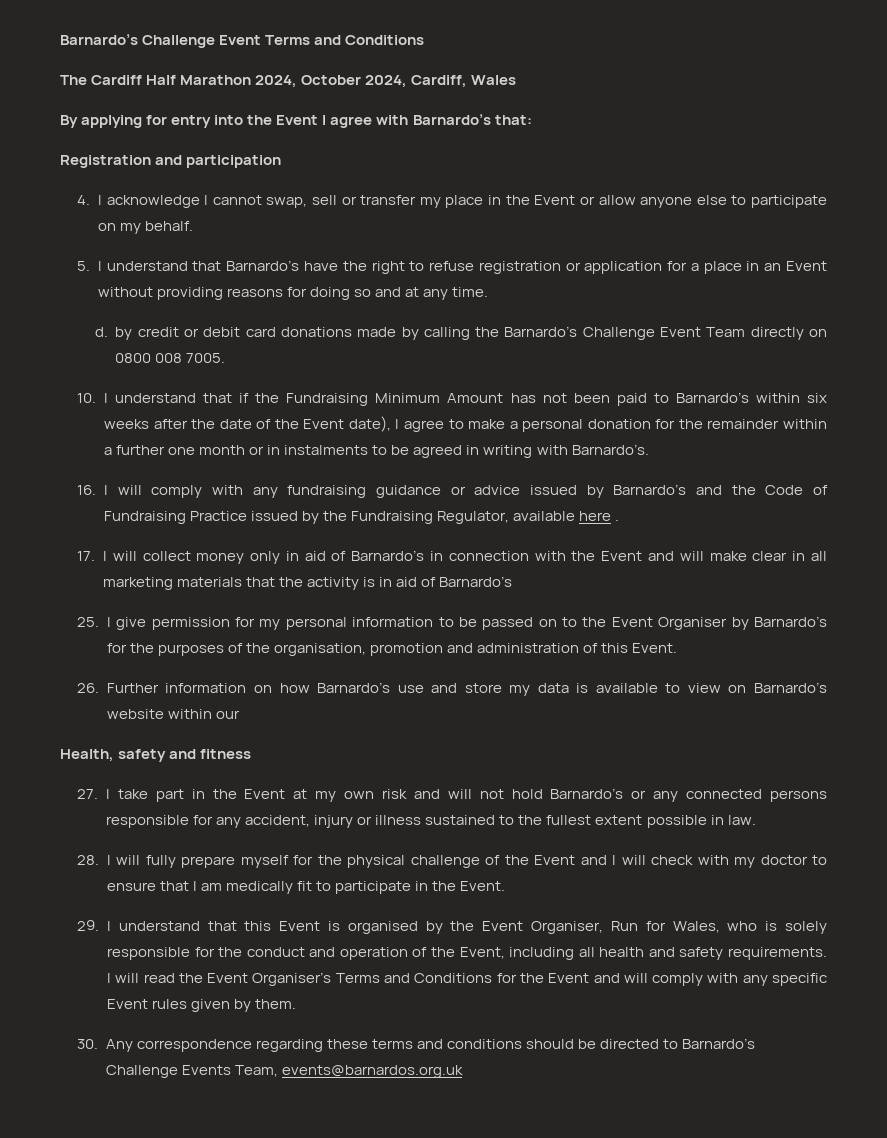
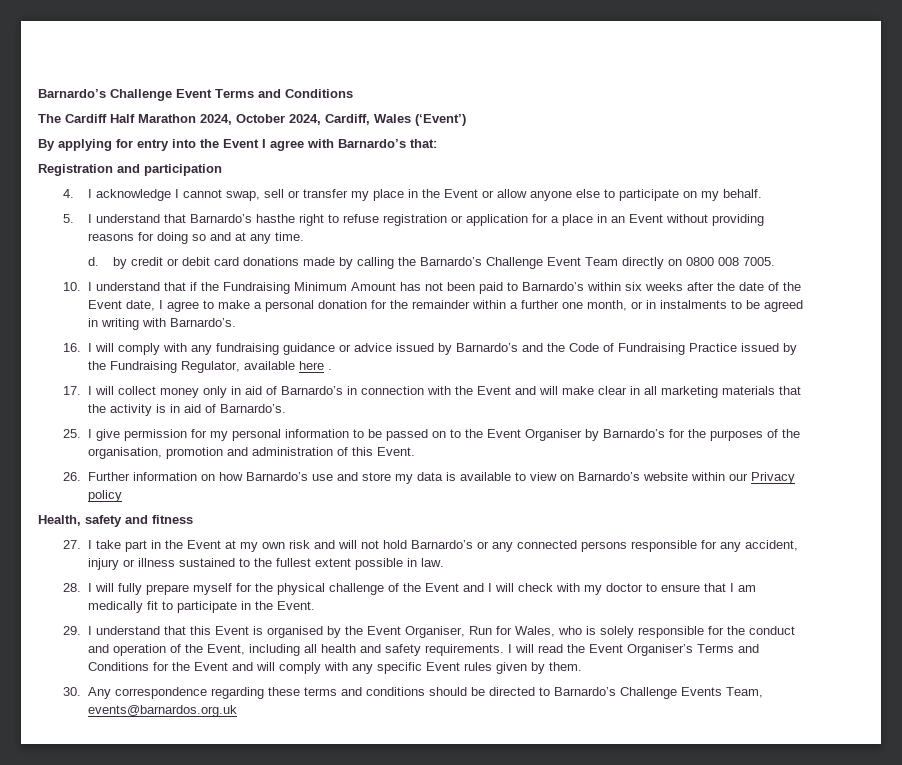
- The Cardiff Half Marathon 2024, October 2024, Cardiff, Wales
+ The Cardiff Half Marathon 2024, October 2024, Cardiff, Wales (‘Event’)
- 5. I understand that Barnardo’s have the right to refuse registration or application for a place in an Event without providing reasons for doing so and at any time.
+ 5. I understand that Barnardo’s hasthe right to refuse registration or application for a place in an Event without providing reasons for doing so and at any time.
- 10. I understand that if the Fundraising Minimum Amount has not been paid to Barnardo’s within six weeks after the date of the Event date), I agree to make a personal donation for the remainder within a further one month or in instalments to be agreed in writing with Barnardo’s.
+ 10. I understand that if the Fundraising Minimum Amount has not been paid to Barnardo’s within six weeks after the date of the Event date, I agree to make a personal donation for the remainder within a further one month, or in instalments to be agreed in writing with Barnardo’s.
- 17. I will collect money only in aid of Barnardo’s in connection with the Event and will make clear in all marketing materials that the activity is in aid of Barnardo’s
+ 17. I will collect money only in aid of Barnardo’s in connection with the Event and will make clear in all marketing materials that the activity is in aid of Barnardo’s.
- 26. Further information on how Barnardo’s use and store my data is available to view on Barnardo’s website within our
+ 26. Further information on how Barnardo’s use and store my data is available to view on Barnardo’s website within our Privacy policy

